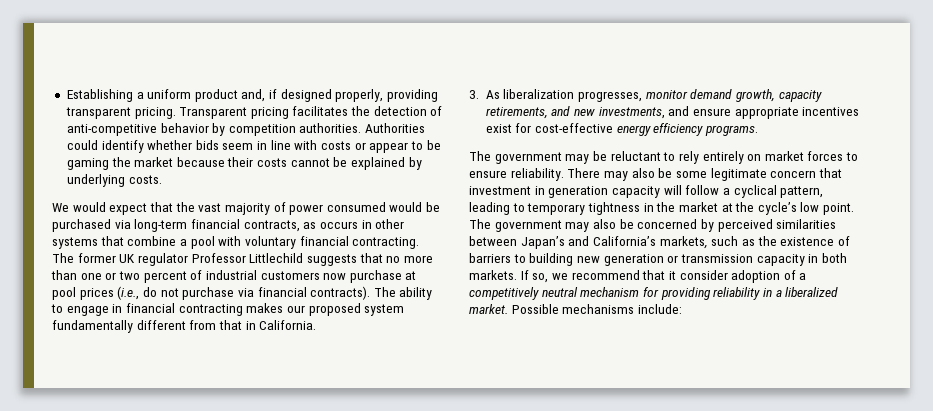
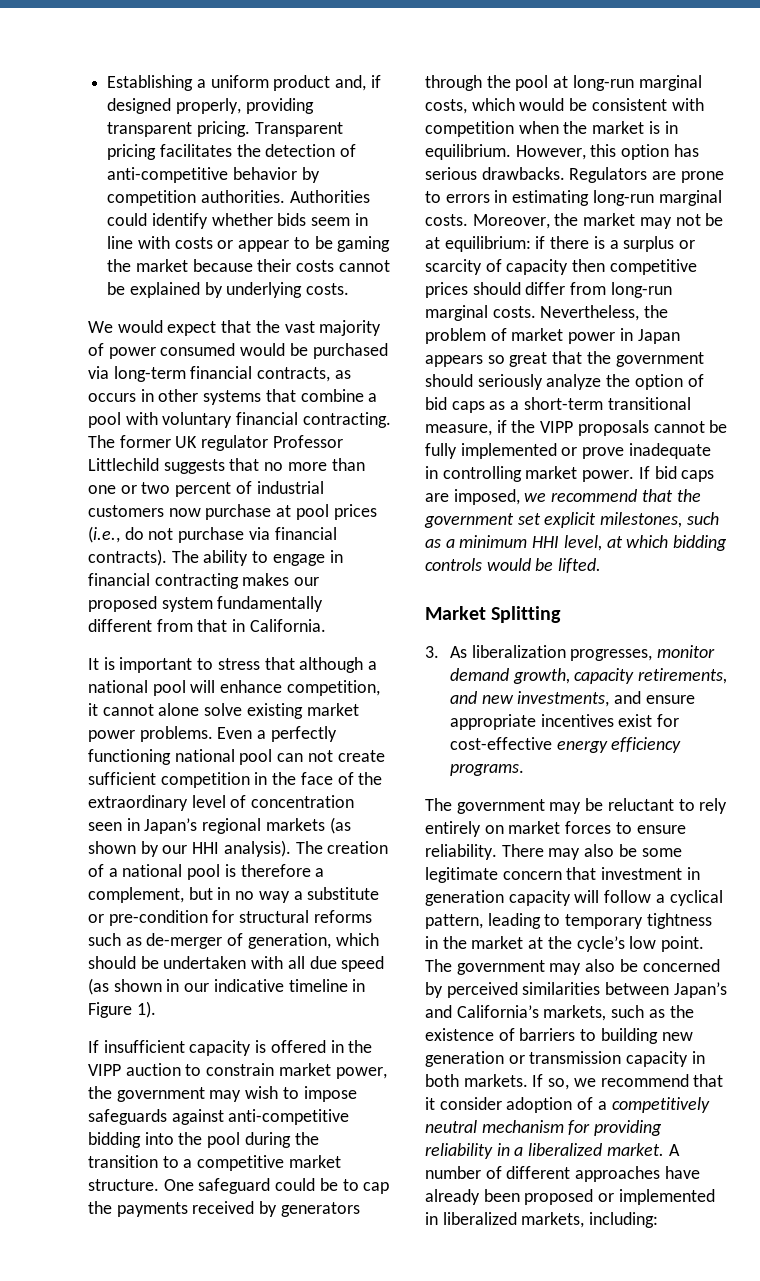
+ It is important to stress that although a national pool will enhance competition, it cannot alone solve existing market power problems. Even a perfectly functioning national pool can not create sufficient competition in the face of the extraordinary level of concentration seen in Japan’s regional markets (as shown by our HHI analysis). The creation of a national pool is therefore a complement, but in no way a substitute or pre-condition for structural reforms such as de-merger of generation, which should be undertaken with all due speed (as shown in our indicative timeline in Figure 1).
+ If insufficient capacity is offered in the VIPP auction to constrain market power, the government may wish to impose safeguards against anti-competitive bidding into the pool during the transition to a competitive market structure. One safeguard could be to cap the payments received by generators through the pool at long-run marginal costs, which would be consistent with competition when the market is in equilibrium. However, this option has serious drawbacks. Regulators are prone to errors in estimating long-run marginal costs. Moreover, the market may not be at equilibrium: if there is a surplus or scarcity of capacity then competitive prices should differ from long-run marginal costs. Nevertheless, the problem of market power in Japan appears so great that the government should seriously analyze the option of bid caps as a short-term transitional measure, if the VIPP proposals cannot be fully implemented or prove inadequate in controlling market power. If bid caps are imposed, we recommend that the government set explicit milestones, such as a minimum HHI level, at which bidding controls would be lifted.
+ Market Splitting
- Possible mechanisms include:
+ A number of different approaches have already been proposed or implemented in liberalized markets, including:

